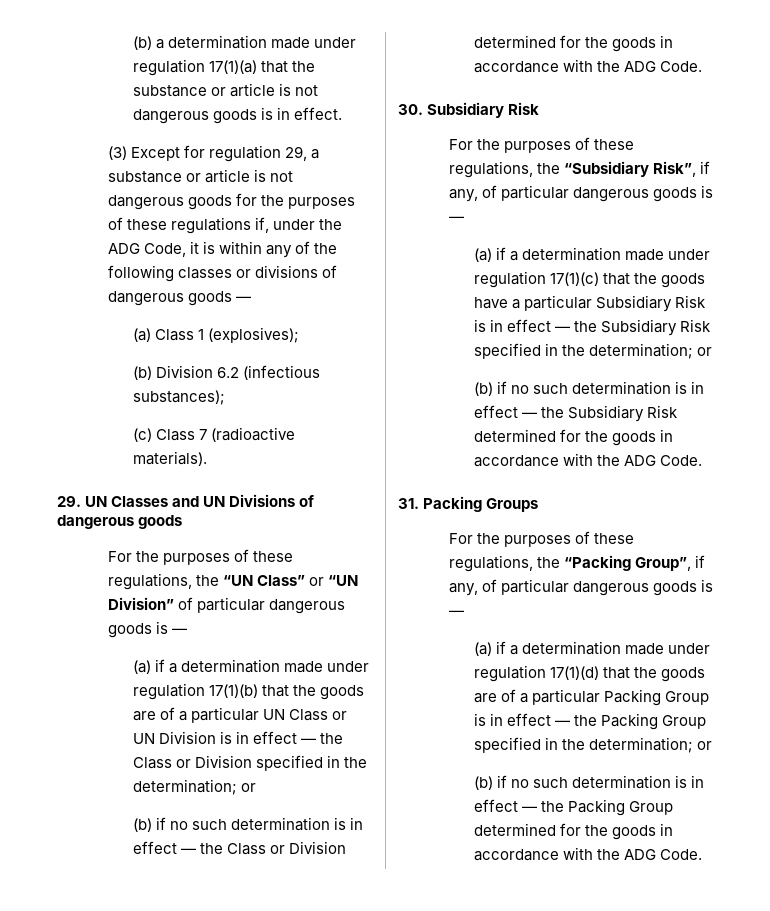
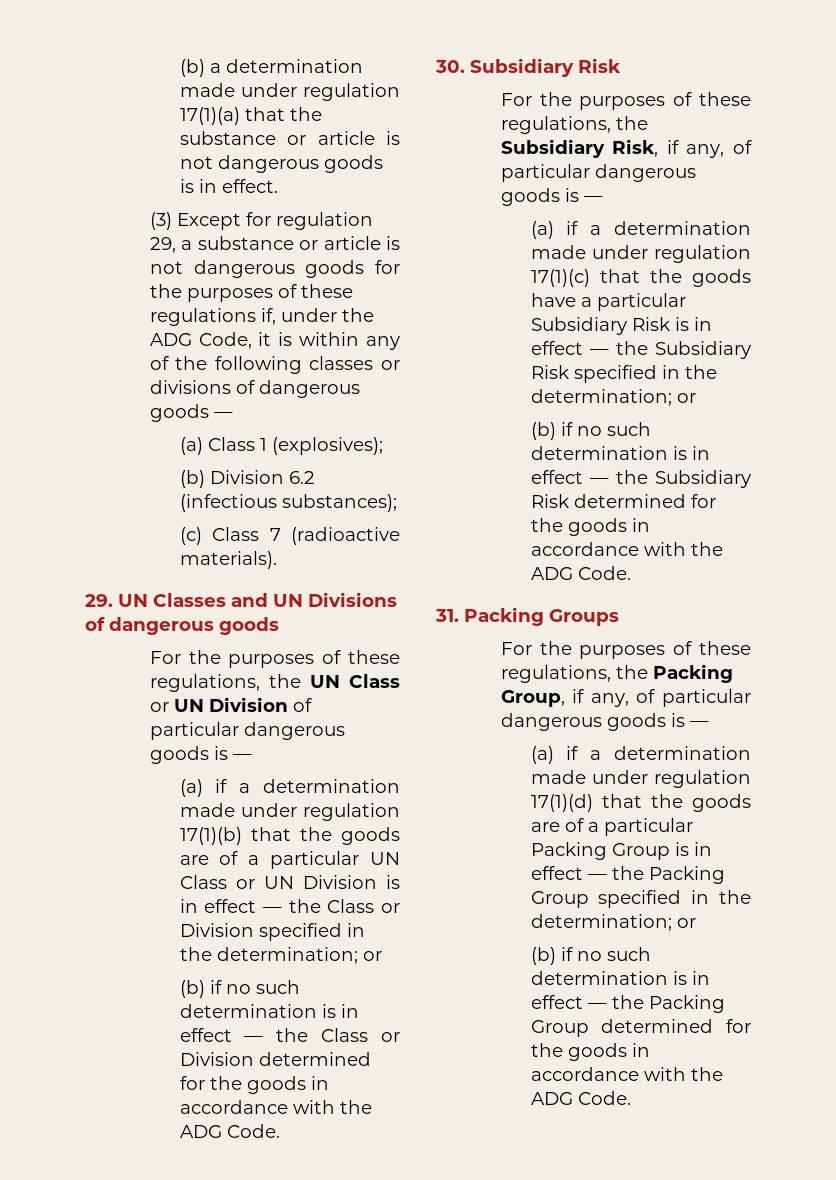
- For the purposes of these regulations, the “UN Class” or “UN Division” of particular dangerous goods is —
+ For the purposes of these regulations, the UN Class or UN Division of particular dangerous goods is —
- For the purposes of these regulations, the “Subsidiary Risk”, if any, of particular dangerous goods is —
+ For the purposes of these regulations, the Subsidiary Risk, if any, of particular dangerous goods is —
- For the purposes of these regulations, the “Packing Group”, if any, of particular dangerous goods is —
+ For the purposes of these regulations, the Packing Group, if any, of particular dangerous goods is —

